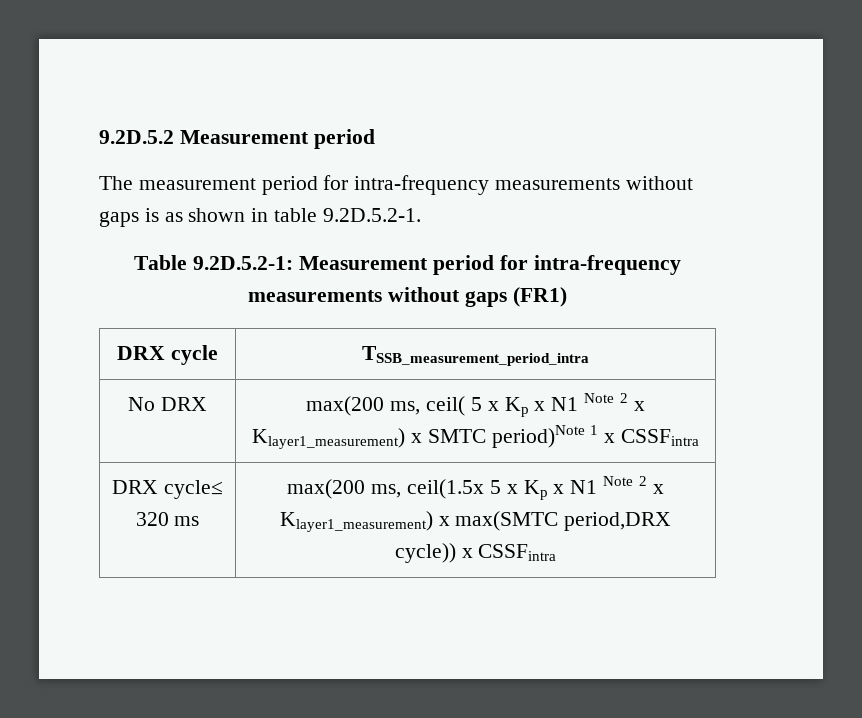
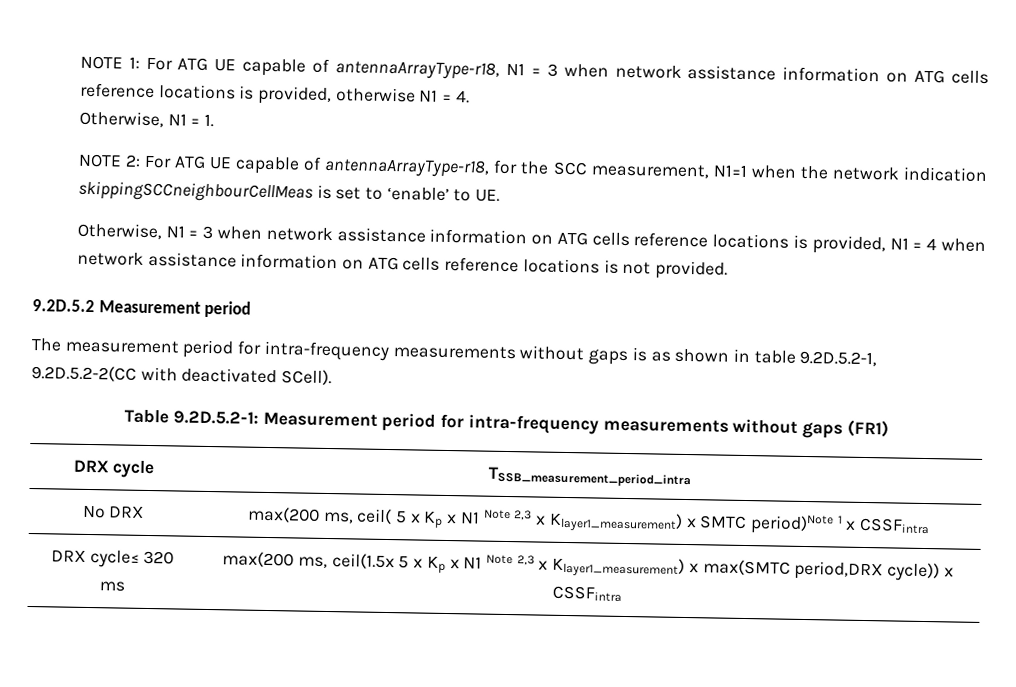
+ NOTE 1: For ATG UE capable of antennaArrayType-r18, N1 = 3 when network assistance information on ATG cells reference locations is provided, otherwise N1 = 4.
+ Otherwise, N1 = 1.
+ NOTE 2: For ATG UE capable of antennaArrayType-r18, for the SCC measurement, N1=1 when the network indication skippingSCCneighbourCellMeas is set to ‘enable’ to UE.
+ Otherwise, N1 = 3 when network assistance information on ATG cells reference locations is provided, N1 = 4 when network assistance information on ATG cells reference locations is not provided.
- The measurement period for intra-frequency measurements without gaps is as shown in table 9.2D.5.2-1.
+ The measurement period for intra-frequency measurements without gaps is as shown in table 9.2D.5.2-1, 9.2D.5.2-2(CC with deactivated SCell).
- No DRX | max(200 ms, ceil( 5 x Kp x N1 Note 2 x Klayer1_measurement) x SMTC period)Note 1 x CSSFintra
+ No DRX | max(200 ms, ceil( 5 x Kp x N1 Note 2,3 x Klayer1_measurement) x SMTC period)Note 1 x CSSFintra
- DRX cycle≤ 320 ms | max(200 ms, ceil(1.5x 5 x Kp x N1 Note 2 x Klayer1_measurement) x max(SMTC period,DRX cycle)) x CSSFintra
+ DRX cycle≤ 320 ms | max(200 ms, ceil(1.5x 5 x Kp x N1 Note 2,3 x Klayer1_measurement) x max(SMTC period,DRX cycle)) x CSSFintra

